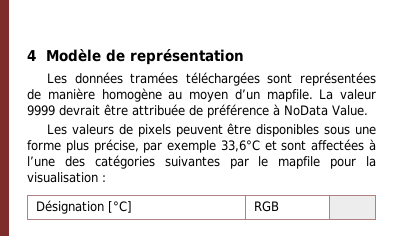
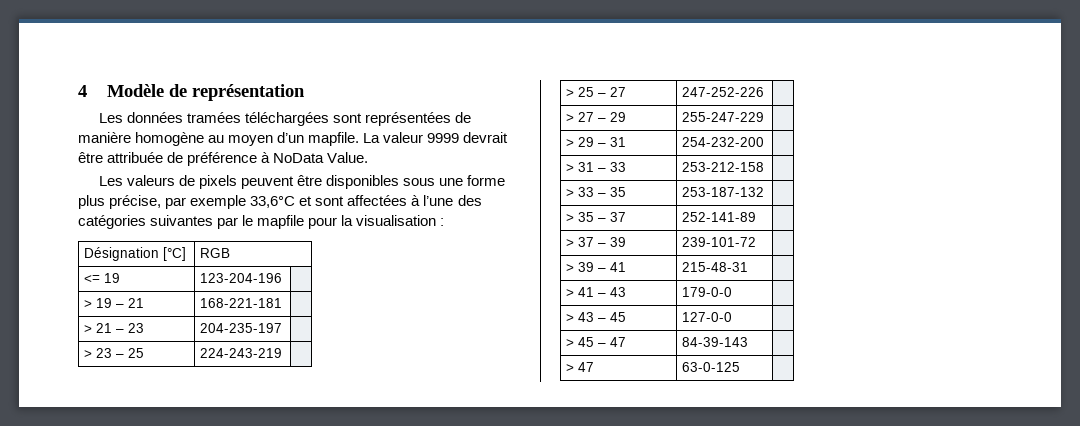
- Désignation [°C] | RGB |
+ Désignation [°C] | RGB
+ <= 19 | 123-204-196 |
+ > 19 – 21 | 168-221-181 |
+ > 21 – 23 | 204-235-197 |
+ > 23 – 25 | 224-243-219 |
+ > 25 – 27 | 247-252-226 |
+ > 27 – 29 | 255-247-229 |
+ > 29 – 31 | 254-232-200 |
+ > 31 – 33 | 253-212-158 |
+ > 33 – 35 | 253-187-132 |
+ > 35 – 37 | 252-141-89 |
+ > 37 – 39 | 239-101-72 |
+ > 39 – 41 | 215-48-31 |
+ > 41 – 43 | 179-0-0 |
+ > 43 – 45 | 127-0-0 |
+ > 45 – 47 | 84-39-143 |
+ > 47 | 63-0-125 |

